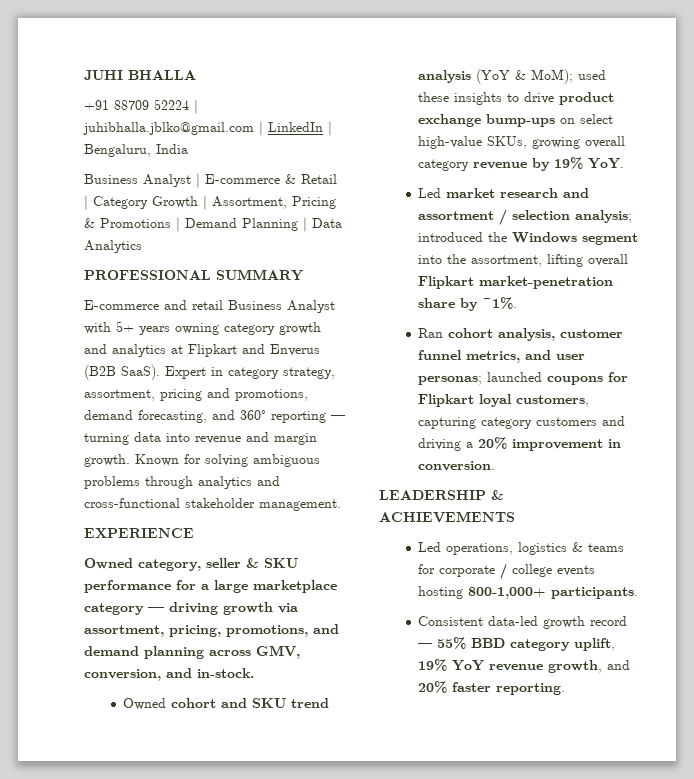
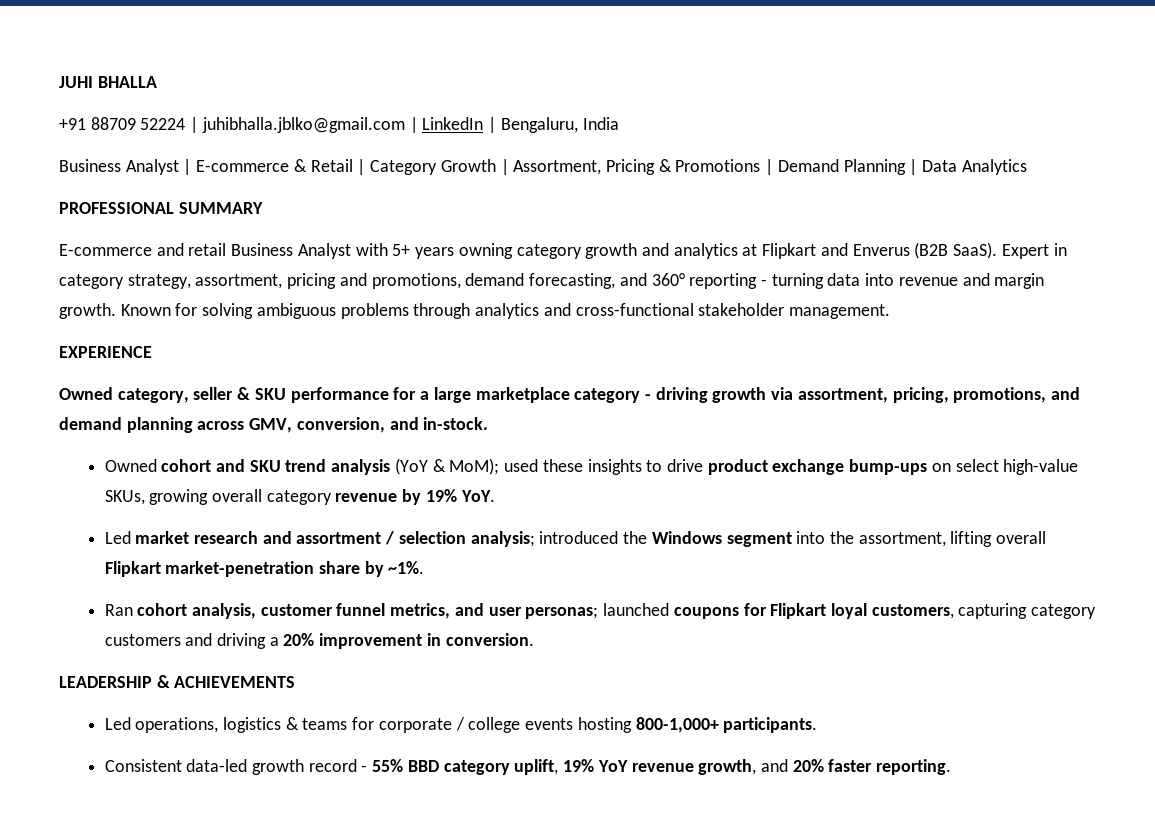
- Expert in category strategy, assortment, pricing and promotions, demand forecasting, and 360° reporting — turning data into revenue and margin growth.
+ Expert in category strategy, assortment, pricing and promotions, demand forecasting, and 360° reporting - turning data into revenue and margin growth.
- Owned category, seller & SKU performance for a large marketplace category — driving growth via assortment, pricing, promotions, and demand planning across GMV, conversion, and in-stock.
+ Owned category, seller & SKU performance for a large marketplace category - driving growth via assortment, pricing, promotions, and demand planning across GMV, conversion, and in-stock.
- Consistent data-led growth record — 55% BBD category uplift, 19% YoY revenue growth, and 20% faster reporting.
+ Consistent data-led growth record - 55% BBD category uplift, 19% YoY revenue growth, and 20% faster reporting.

